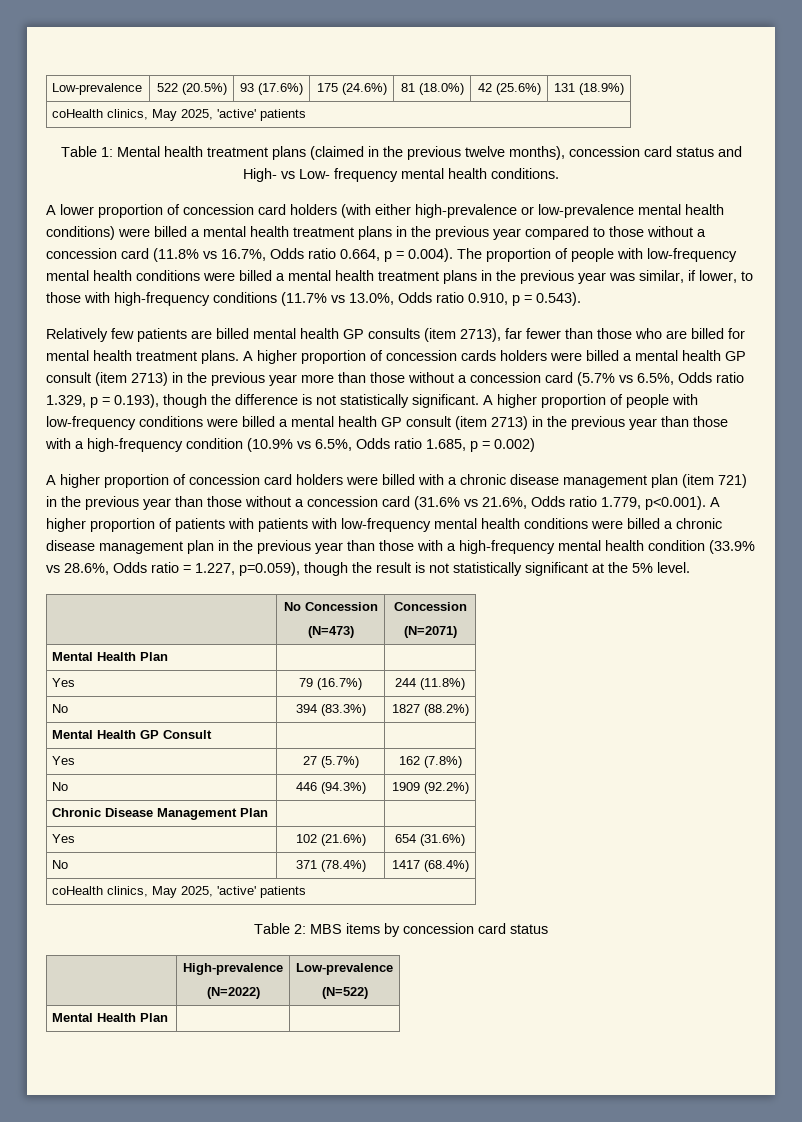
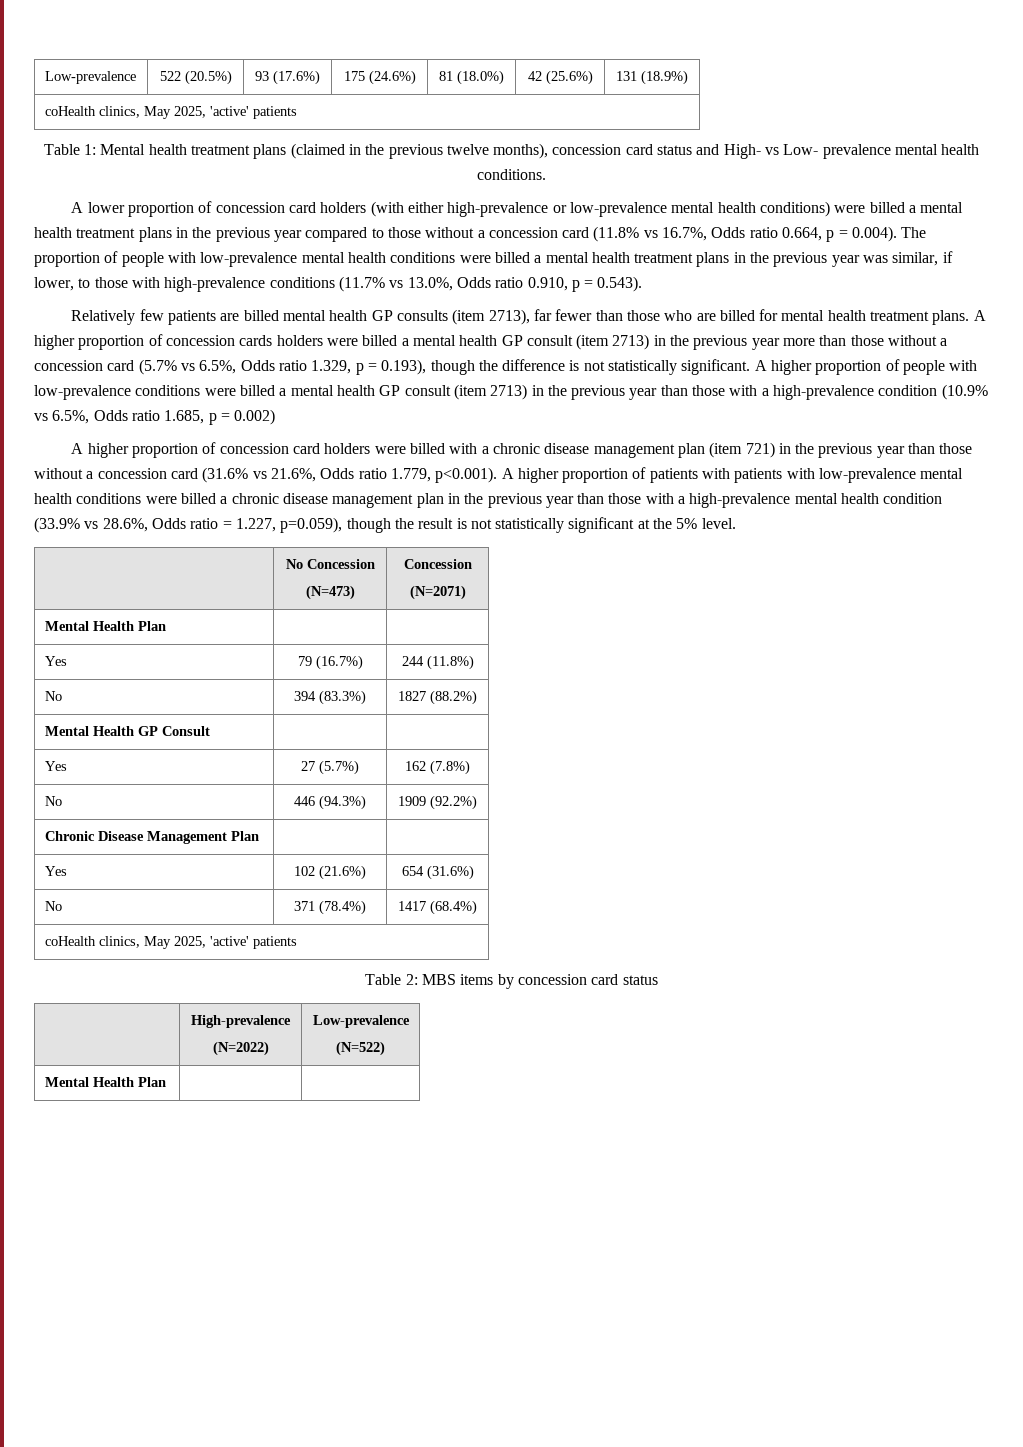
- Table 1: Mental health treatment plans (claimed in the previous twelve months), concession card status and High- vs Low- frequency mental health conditions.
+ Table 1: Mental health treatment plans (claimed in the previous twelve months), concession card status and High- vs Low- prevalence mental health conditions.
- A lower proportion of concession card holders (with either high-prevalence or low-prevalence mental health conditions) were billed a mental health treatment plans in the previous year compared to those without a concession card (11.8% vs 16.7%, Odds ratio 0.664, p = 0.004). The proportion of people with low-frequency mental health conditions were billed a mental health treatment plans in the previous year was similar, if lower, to those with high-frequency conditions (11.7% vs 13.0%, Odds ratio 0.910, p = 0.543).
+ A lower proportion of concession card holders (with either high-prevalence or low-prevalence mental health conditions) were billed a mental health treatment plans in the previous year compared to those without a concession card (11.8% vs 16.7%, Odds ratio 0.664, p = 0.004). The proportion of people with low-prevalence mental health conditions were billed a mental health treatment plans in the previous year was similar, if lower, to those with high-prevalence conditions (11.7% vs 13.0%, Odds ratio 0.910, p = 0.543).
- A higher proportion of people with low-frequency conditions were billed a mental health GP consult (item 2713) in the previous year than those with a high-frequency condition (10.9% vs 6.5%, Odds ratio 1.685, p = 0.002)
+ A higher proportion of people with low-prevalence conditions were billed a mental health GP consult (item 2713) in the previous year than those with a high-prevalence condition (10.9% vs 6.5%, Odds ratio 1.685, p = 0.002)
- A higher proportion of concession card holders were billed with a chronic disease management plan (item 721) in the previous year than those without a concession card (31.6% vs 21.6%, Odds ratio 1.779, p<0.001). A higher proportion of patients with patients with low-frequency mental health conditions were billed a chronic disease management plan in the previous year than those with a high-frequency mental health condition (33.9% vs 28.6%, Odds ratio = 1.227, p=0.059), though the result is not statistically significant at the 5% level.
+ A higher proportion of concession card holders were billed with a chronic disease management plan (item 721) in the previous year than those without a concession card (31.6% vs 21.6%, Odds ratio 1.779, p<0.001). A higher proportion of patients with patients with low-prevalence mental health conditions were billed a chronic disease management plan in the previous year than those with a high-prevalence mental health condition (33.9% vs 28.6%, Odds ratio = 1.227, p=0.059), though the result is not statistically significant at the 5% level.

